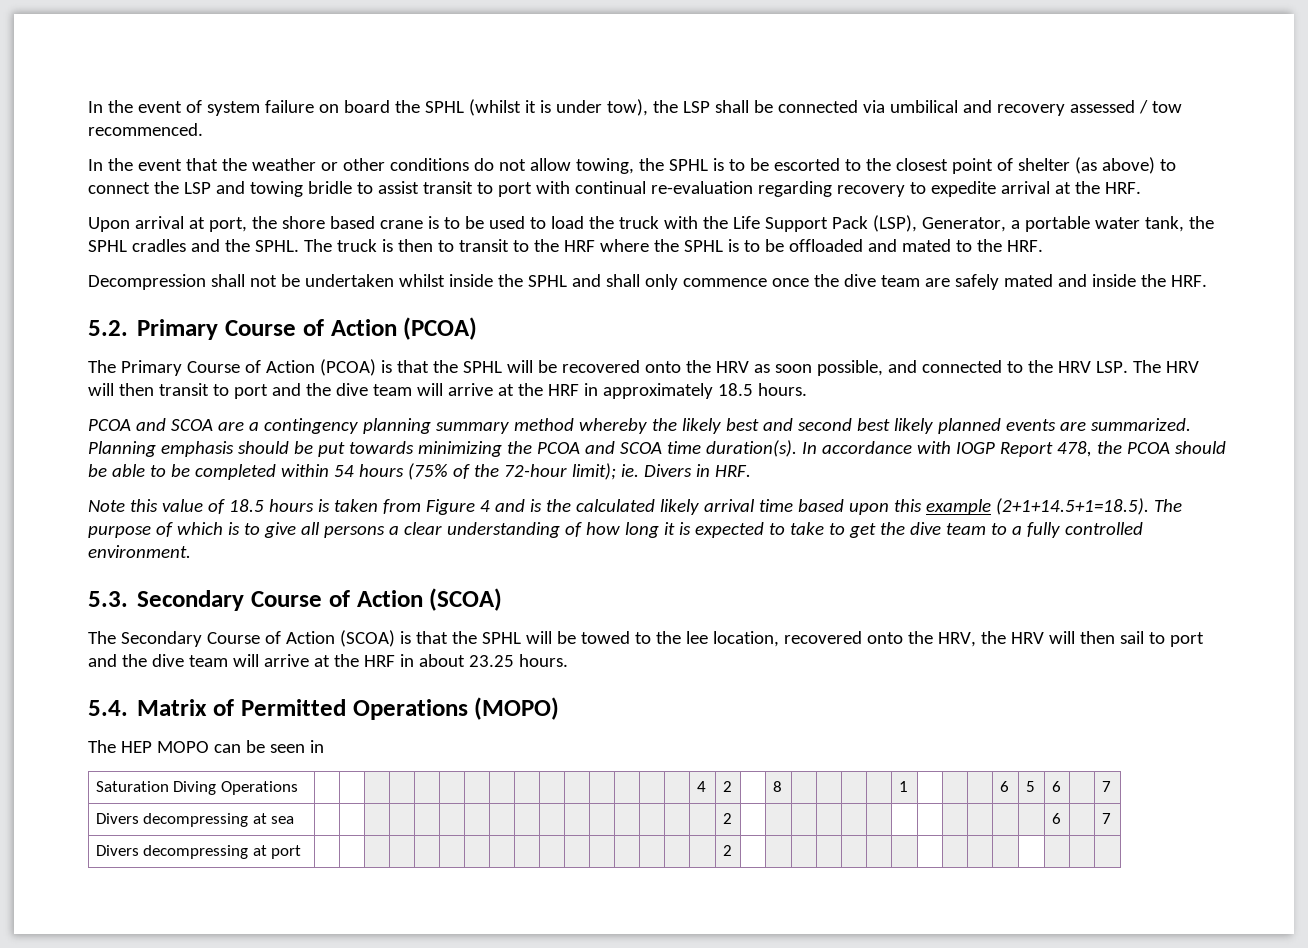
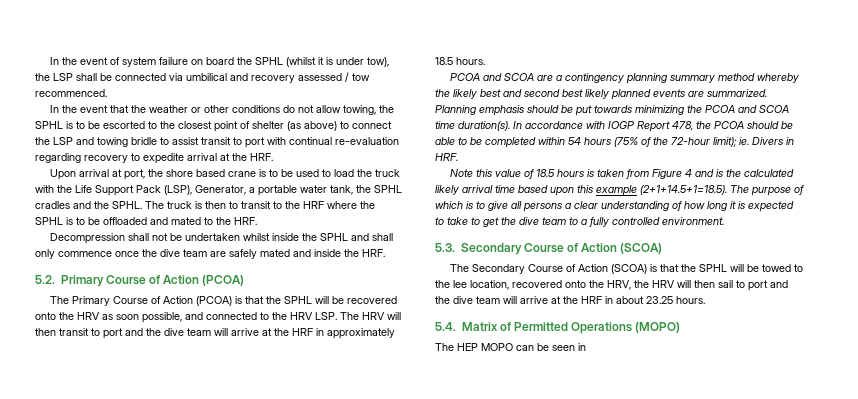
- Saturation Diving Operations | | | | | | | | | | | | | | | | 4 | 2 | | 8 | | | | | 1 | | | | 6 | 5 | 6 | | 7
- Divers decompressing at sea | | | | | | | | | | | | | | | | | 2 | | | | | | | | | | | | | 6 | | 7
- Divers decompressing at port | | | | | | | | | | | | | | | | | 2 | | | | | | | | | | | | | | |

